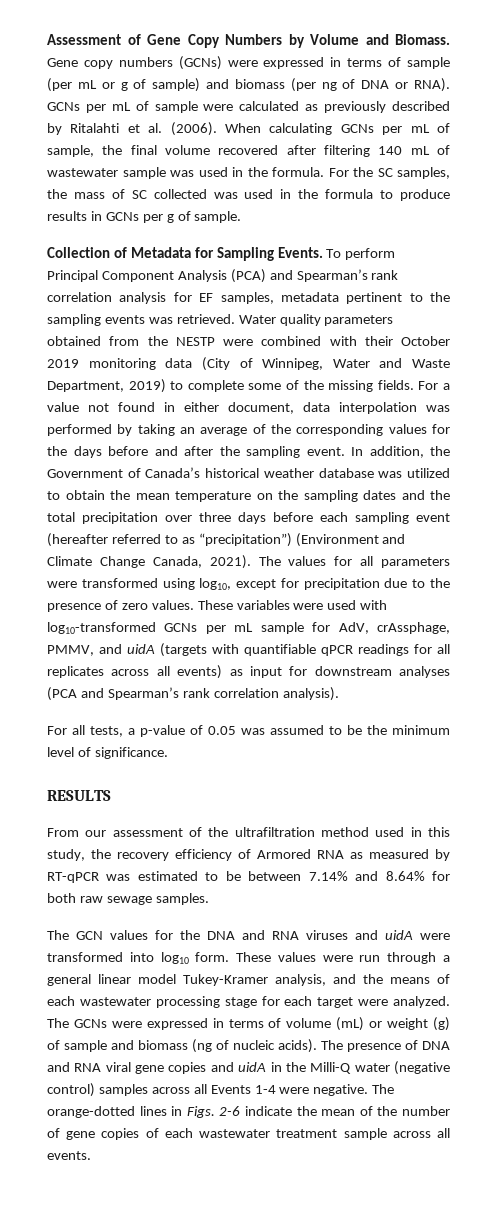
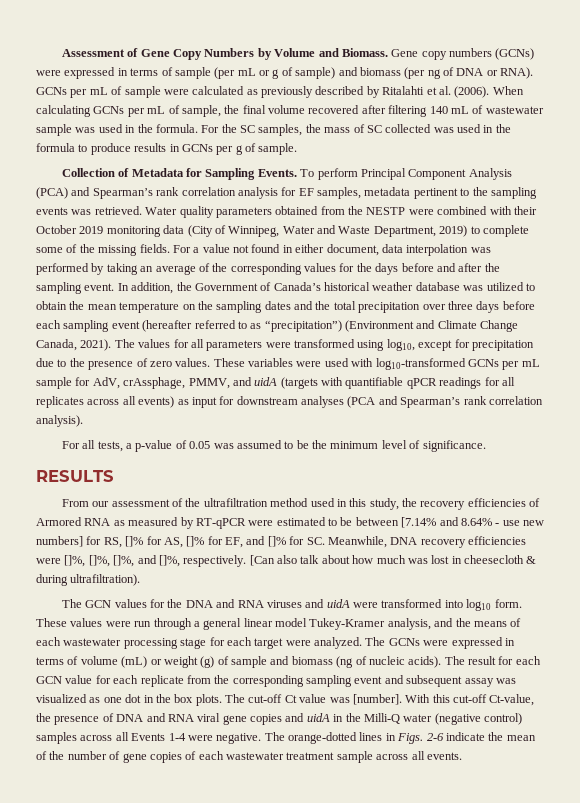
- From our assessment of the ultrafiltration method used in this study, the recovery efficiency of Armored RNA as measured by RT-qPCR was estimated to be between 7.14% and 8.64% for both raw sewage samples.
+ From our assessment of the ultrafiltration method used in this study, the recovery efficiencies of Armored RNA as measured by RT-qPCR were estimated to be between [7.14% and 8.64% - use new numbers] for RS, []% for AS, []% for EF, and []% for SC. Meanwhile, DNA recovery efficiencies were []%, []%, []%, and []%, respectively. [Can also talk about how much was lost in cheesecloth & during ultrafiltration).
- The presence of DNA and RNA viral gene copies and uidA in the Milli-Q water (negative control) samples across all Events 1-4 were negative.
+ The result for each GCN value for each replicate from the corresponding sampling event and subsequent assay was visualized as one dot in the box plots. The cut-off Ct value was [number]. With this cut-off Ct-value, the presence of DNA and RNA viral gene copies and uidA in the Milli-Q water (negative control) samples across all Events 1-4 were negative.

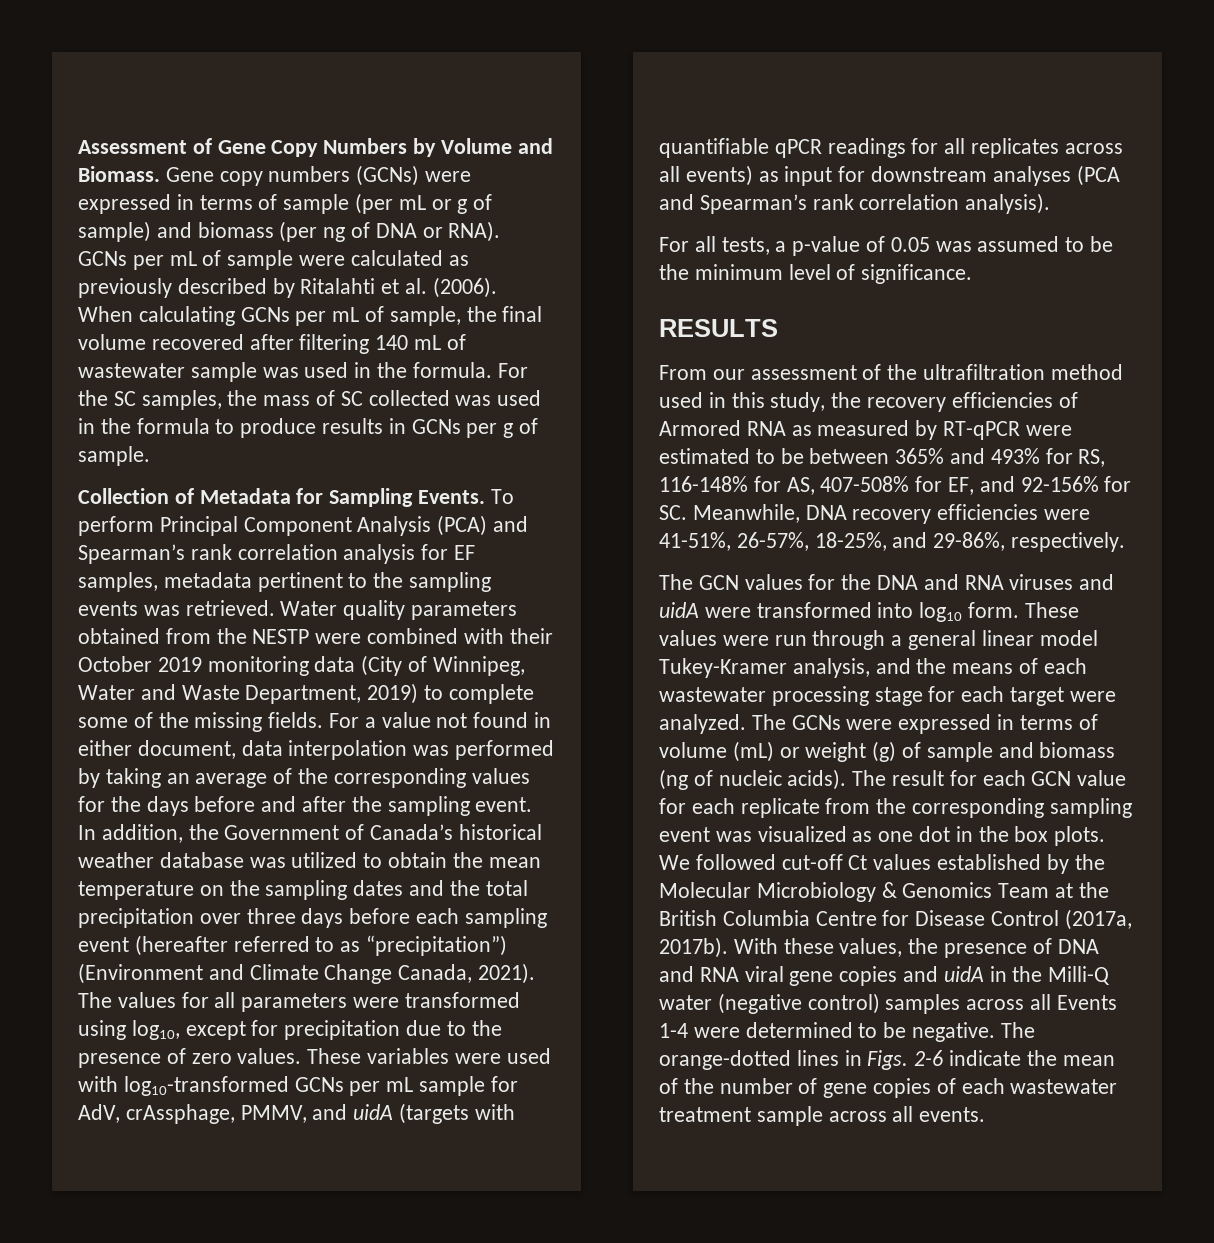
- From our assessment of the ultrafiltration method used in this study, the recovery efficiencies of Armored RNA as measured by RT-qPCR were estimated to be between [7.14% and 8.64% - use new numbers] for RS, []% for AS, []% for EF, and []% for SC. Meanwhile, DNA recovery efficiencies were []%, []%, []%, and []%, respectively. [Can also talk about how much was lost in cheesecloth & during ultrafiltration).
+ From our assessment of the ultrafiltration method used in this study, the recovery efficiencies of Armored RNA as measured by RT-qPCR were estimated to be between 365% and 493% for RS, 116-148% for AS, 407-508% for EF, and 92-156% for SC. Meanwhile, DNA recovery efficiencies were 41-51%, 26-57%, 18-25%, and 29-86%, respectively.
- The result for each GCN value for each replicate from the corresponding sampling event and subsequent assay was visualized as one dot in the box plots.
+ The result for each GCN value for each replicate from the corresponding sampling event was visualized as one dot in the box plots.
- The cut-off Ct value was [number]. With this cut-off Ct-value, the presence of DNA and RNA viral gene copies and uidA in the Milli-Q water (negative control) samples across all Events 1-4 were negative.
+ We followed cut-off Ct values established by the Molecular Microbiology & Genomics Team at the British Columbia Centre for Disease Control (2017a, 2017b). With these values, the presence of DNA and RNA viral gene copies and uidA in the Milli-Q water (negative control) samples across all Events 1-4 were determined to be negative.

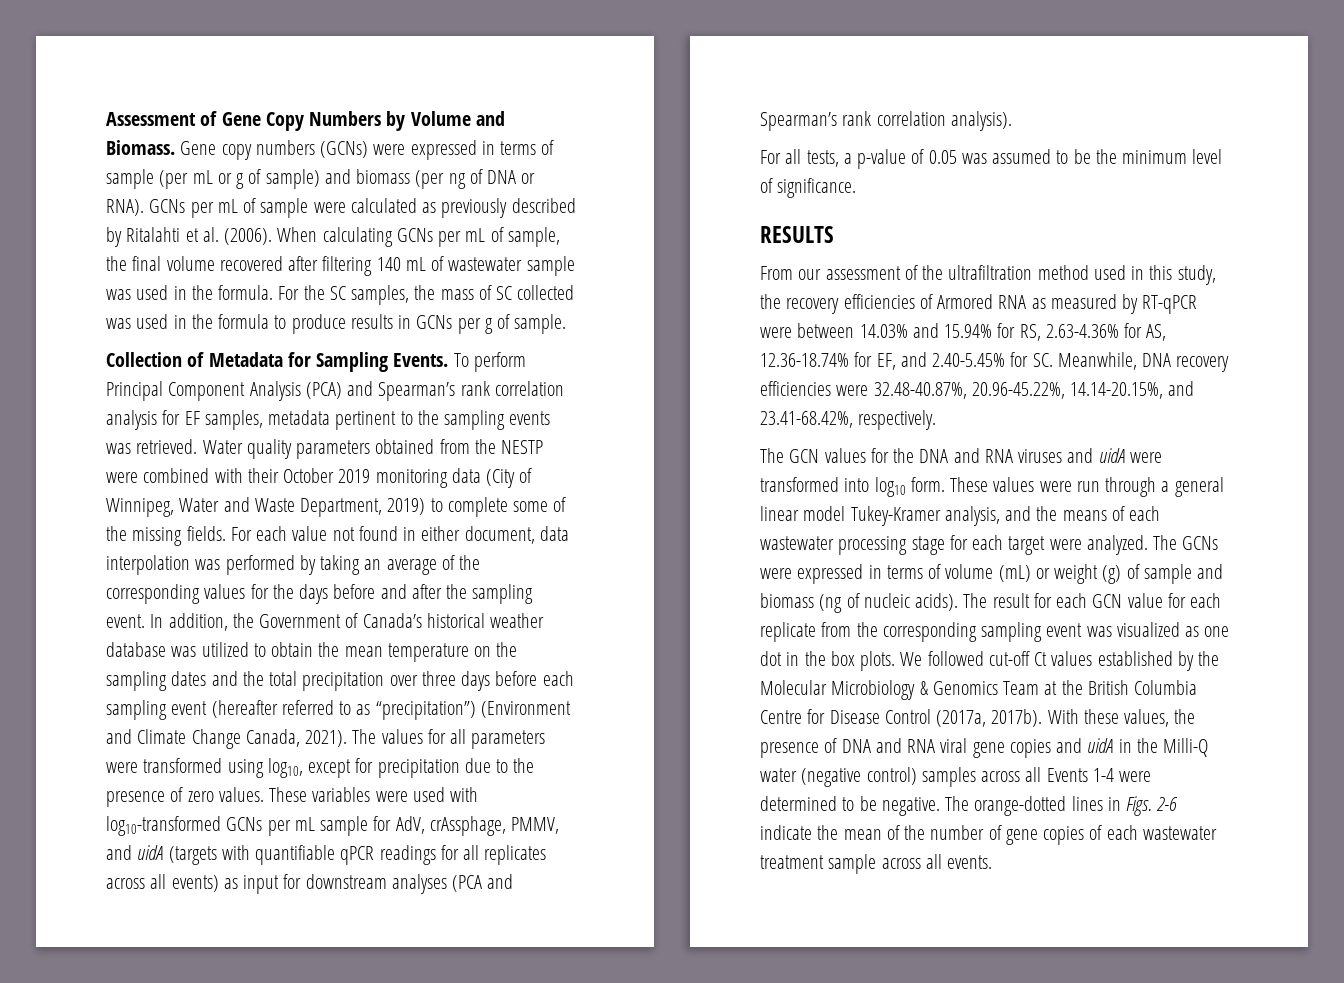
- For a value not found in either document, data interpolation was performed by taking an average of the corresponding values for the days before and after the sampling event.
+ For each value not found in either document, data interpolation was performed by taking an average of the corresponding values for the days before and after the sampling event.
- From our assessment of the ultrafiltration method used in this study, the recovery efficiencies of Armored RNA as measured by RT-qPCR were estimated to be between 365% and 493% for RS, 116-148% for AS, 407-508% for EF, and 92-156% for SC. Meanwhile, DNA recovery efficiencies were 41-51%, 26-57%, 18-25%, and 29-86%, respectively.
+ From our assessment of the ultrafiltration method used in this study, the recovery efficiencies of Armored RNA as measured by RT-qPCR were between 14.03% and 15.94% for RS, 2.63-4.36% for AS, 12.36-18.74% for EF, and 2.40-5.45% for SC. Meanwhile, DNA recovery efficiencies were 32.48-40.87%, 20.96-45.22%, 14.14-20.15%, and 23.41-68.42%, respectively.

